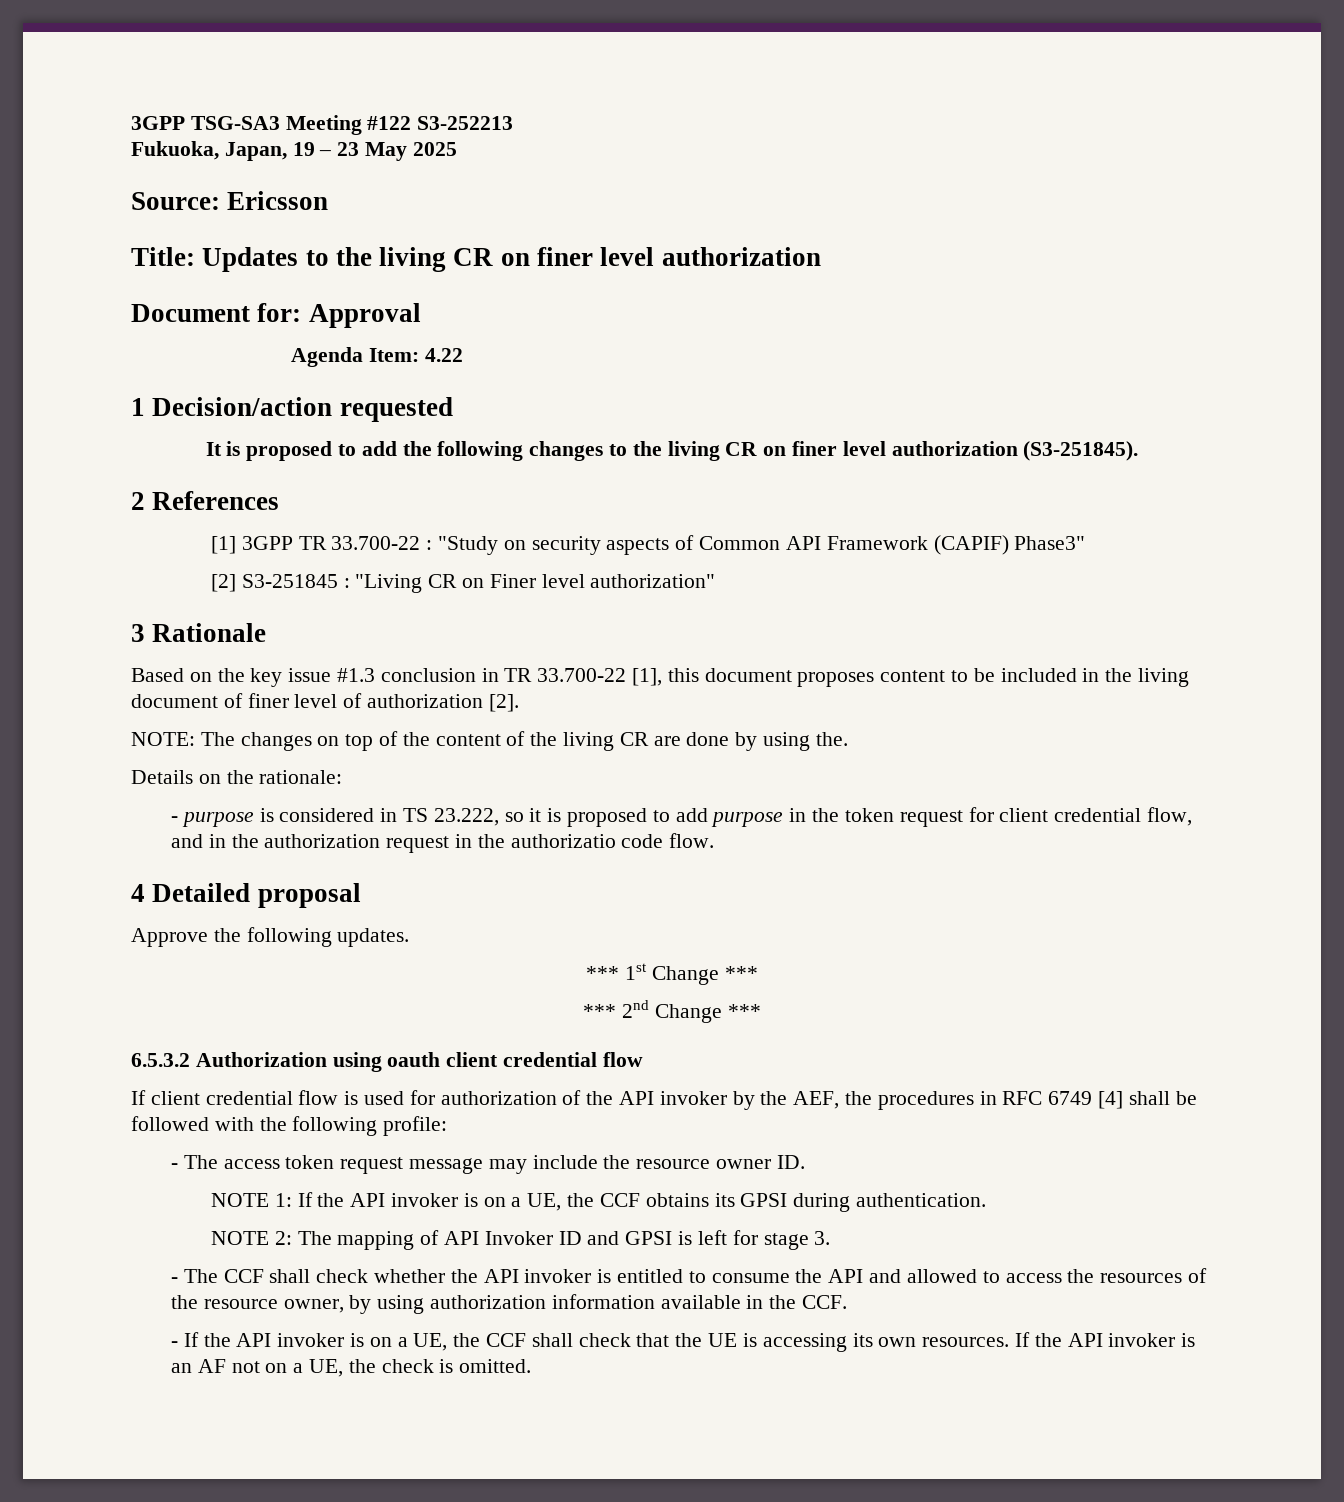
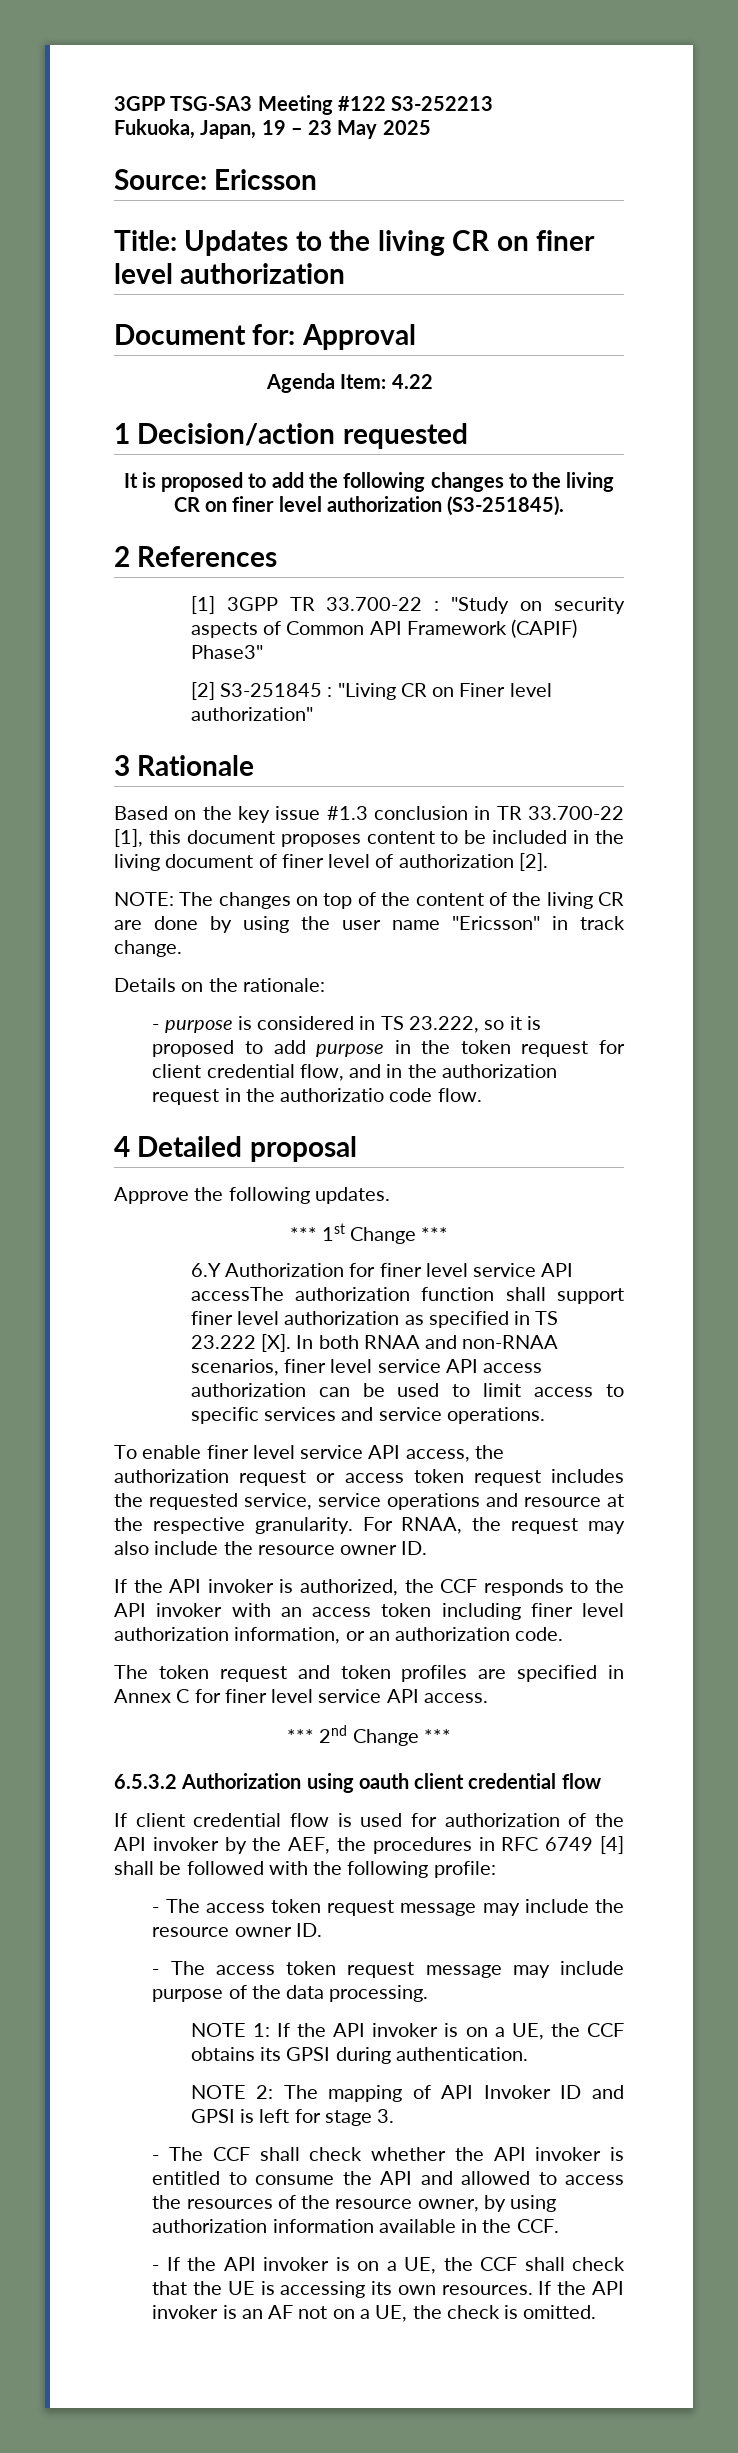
- NOTE: The changes on top of the content of the living CR are done by using the.
+ NOTE: The changes on top of the content of the living CR are done by using the user name "Ericsson" in track change.
+ 6.Y Authorization for finer level service API accessThe authorization function shall support finer level authorization as specified in TS 23.222 [X]. In both RNAA and non-RNAA scenarios, finer level service API access authorization can be used to limit access to specific services and service operations.
+ To enable finer level service API access, the authorization request or access token request includes the requested service, service operations and resource at the respective granularity. For RNAA, the request may also include the resource owner ID.
+ If the API invoker is authorized, the CCF responds to the API invoker with an access token including finer level authorization information, or an authorization code.
+ The token request and token profiles are specified in Annex C for finer level service API access.
+ - The access token request message may include purpose of the data processing.

